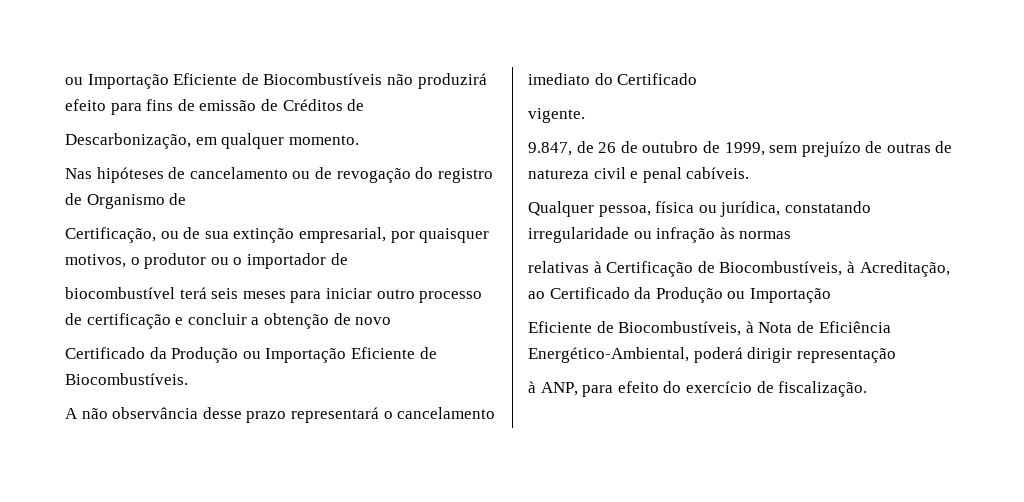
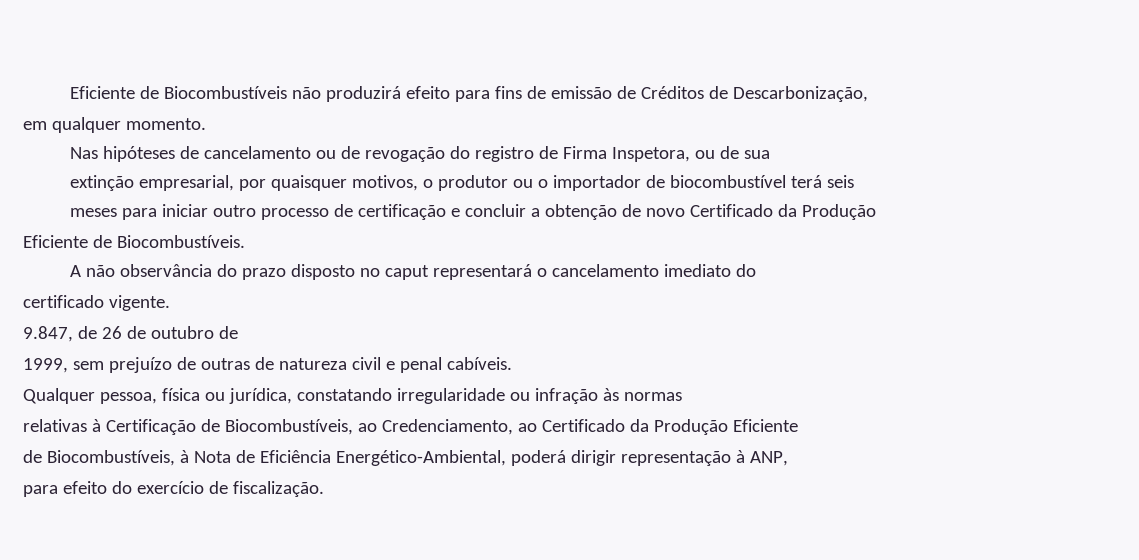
- ou Importação Eficiente de Biocombustíveis não produzirá efeito para fins de emissão de Créditos de
- Descarbonização, em qualquer momento.
+ Eficiente de Biocombustíveis não produzirá efeito para fins de emissão de Créditos de Descarbonização,
+ em qualquer momento.
- Nas hipóteses de cancelamento ou de revogação do registro de Organismo de
- Certificação, ou de sua extinção empresarial, por quaisquer motivos, o produtor ou o importador de
- biocombustível terá seis meses para iniciar outro processo de certificação e concluir a obtenção de novo
- Certificado da Produção ou Importação Eficiente de Biocombustíveis.
+ Nas hipóteses de cancelamento ou de revogação do registro de Firma Inspetora, ou de sua
+ extinção empresarial, por quaisquer motivos, o produtor ou o importador de biocombustível terá seis
+ meses para iniciar outro processo de certificação e concluir a obtenção de novo Certificado da Produção
+ Eficiente de Biocombustíveis.
- A não observância desse prazo representará o cancelamento imediato do Certificado
- vigente.
+ A não observância do prazo disposto no caput representará o cancelamento imediato do
+ certificado vigente.
- 9.847, de 26 de outubro de 1999, sem prejuízo de outras de natureza civil e penal cabíveis.
+ 9.847, de 26 de outubro de
+ 1999, sem prejuízo de outras de natureza civil e penal cabíveis.
- relativas à Certificação de Biocombustíveis, à Acreditação, ao Certificado da Produção ou Importação
- Eficiente de Biocombustíveis, à Nota de Eficiência Energético-Ambiental, poderá dirigir representação
- à ANP, para efeito do exercício de fiscalização.
+ relativas à Certificação de Biocombustíveis, ao Credenciamento, ao Certificado da Produção Eficiente
+ de Biocombustíveis, à Nota de Eficiência Energético-Ambiental, poderá dirigir representação à ANP,
+ para efeito do exercício de fiscalização.

